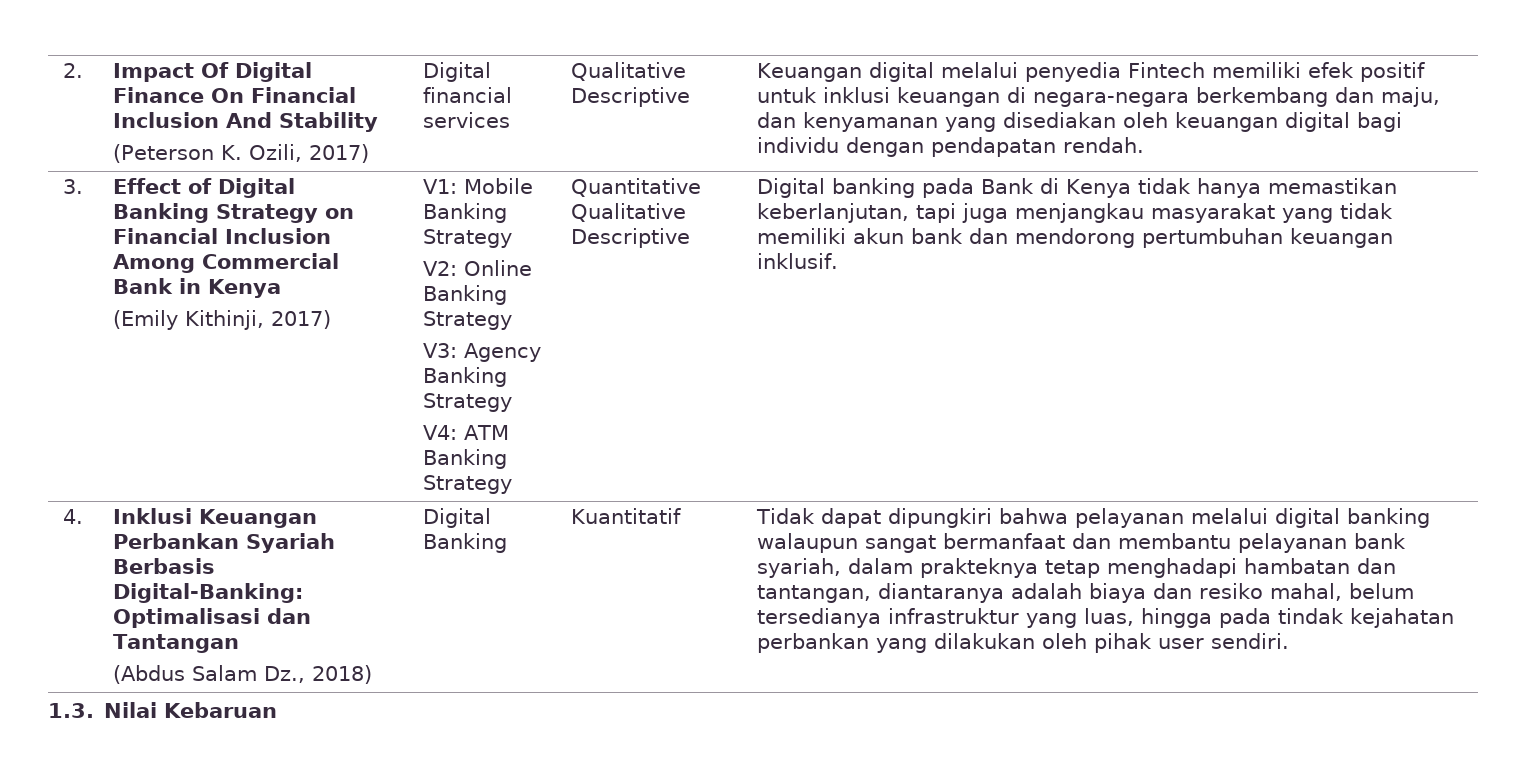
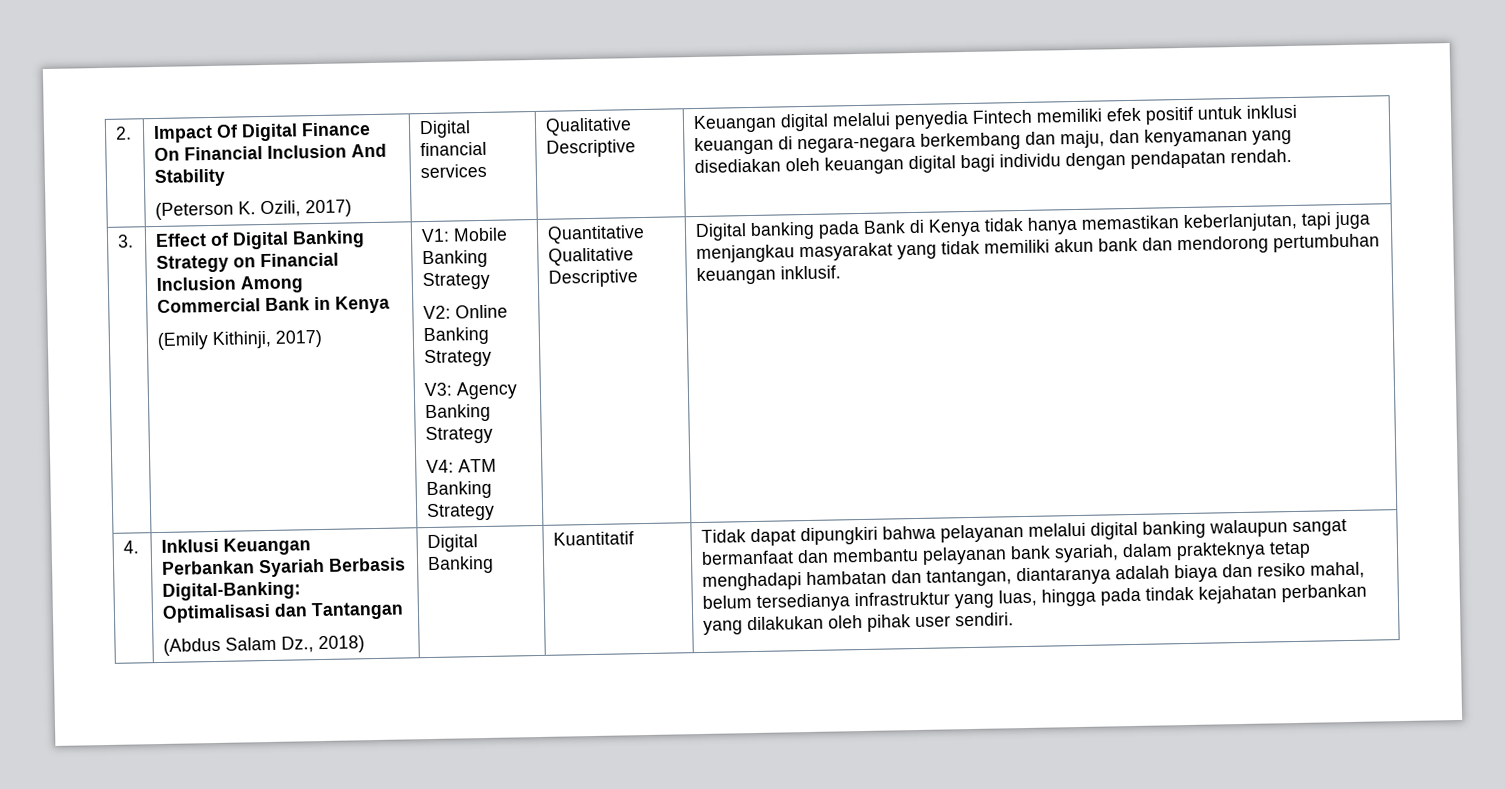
- 1.3. Nilai Kebaruan

